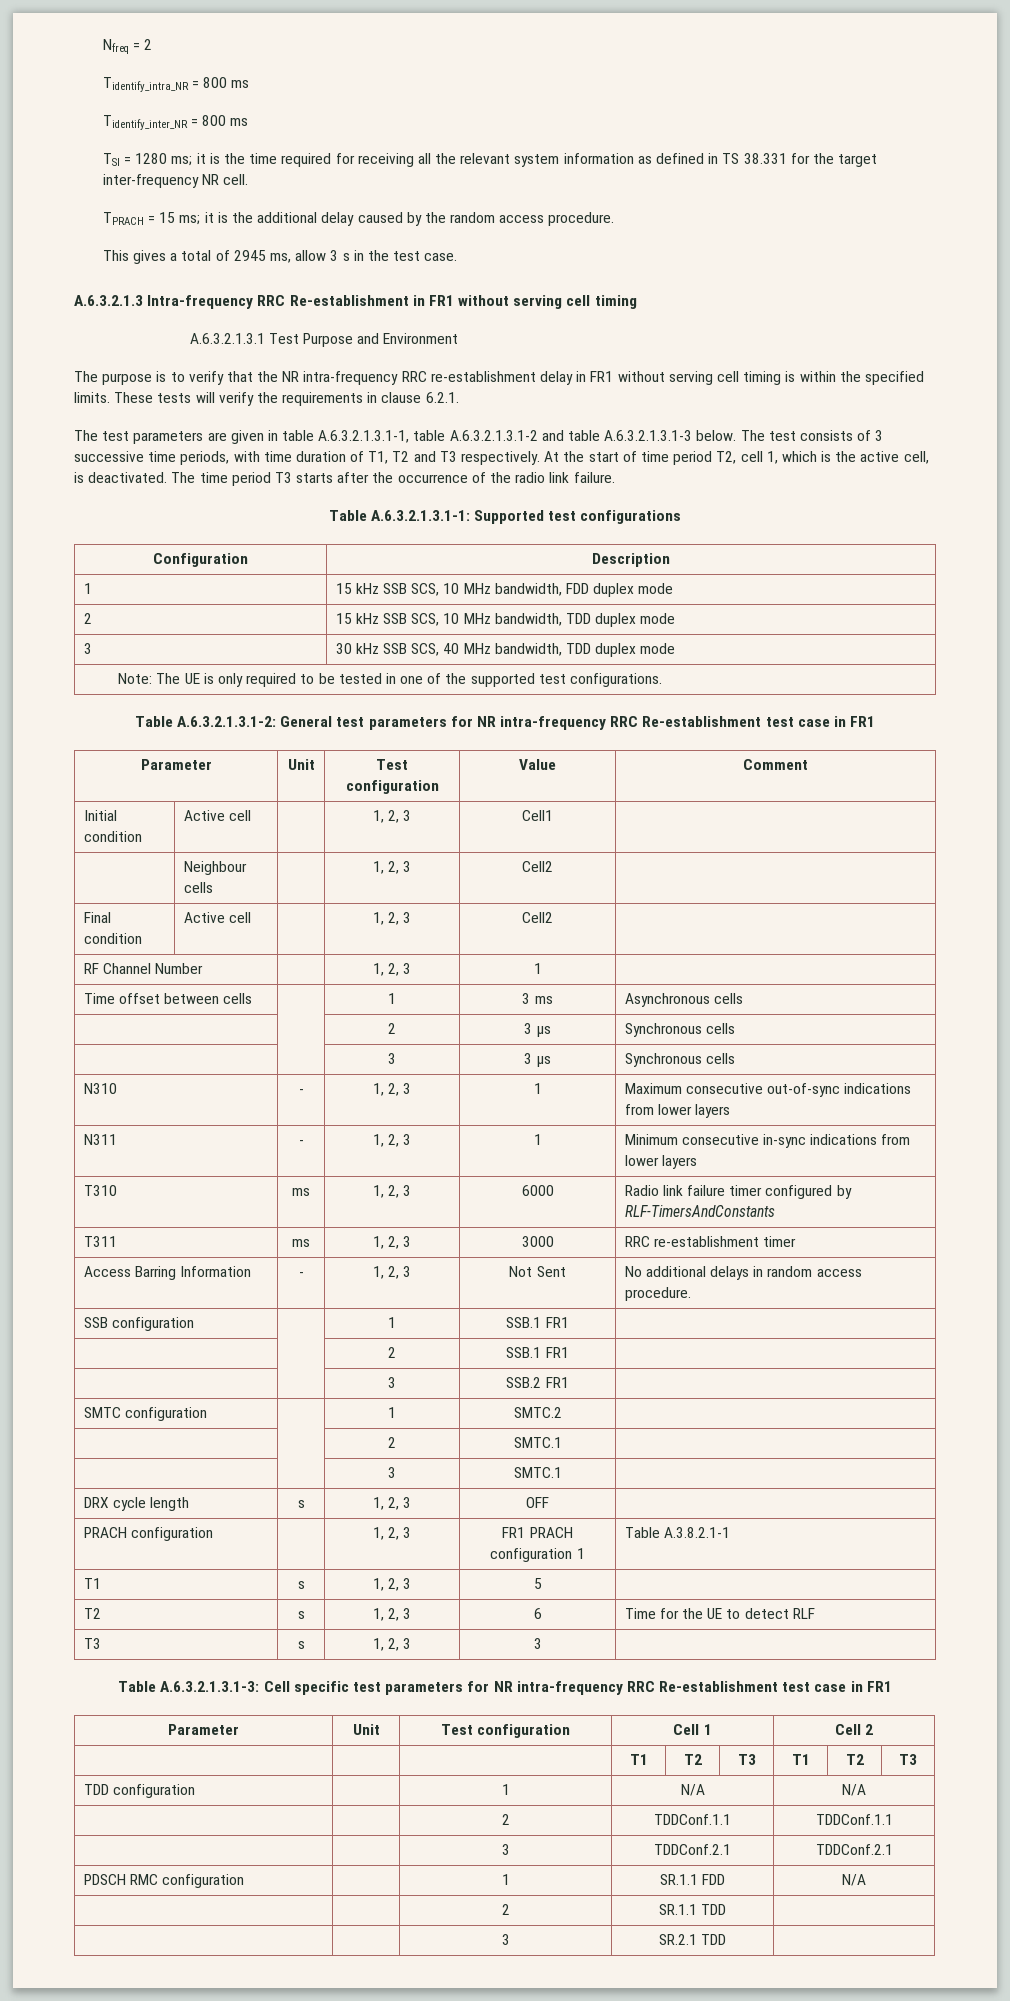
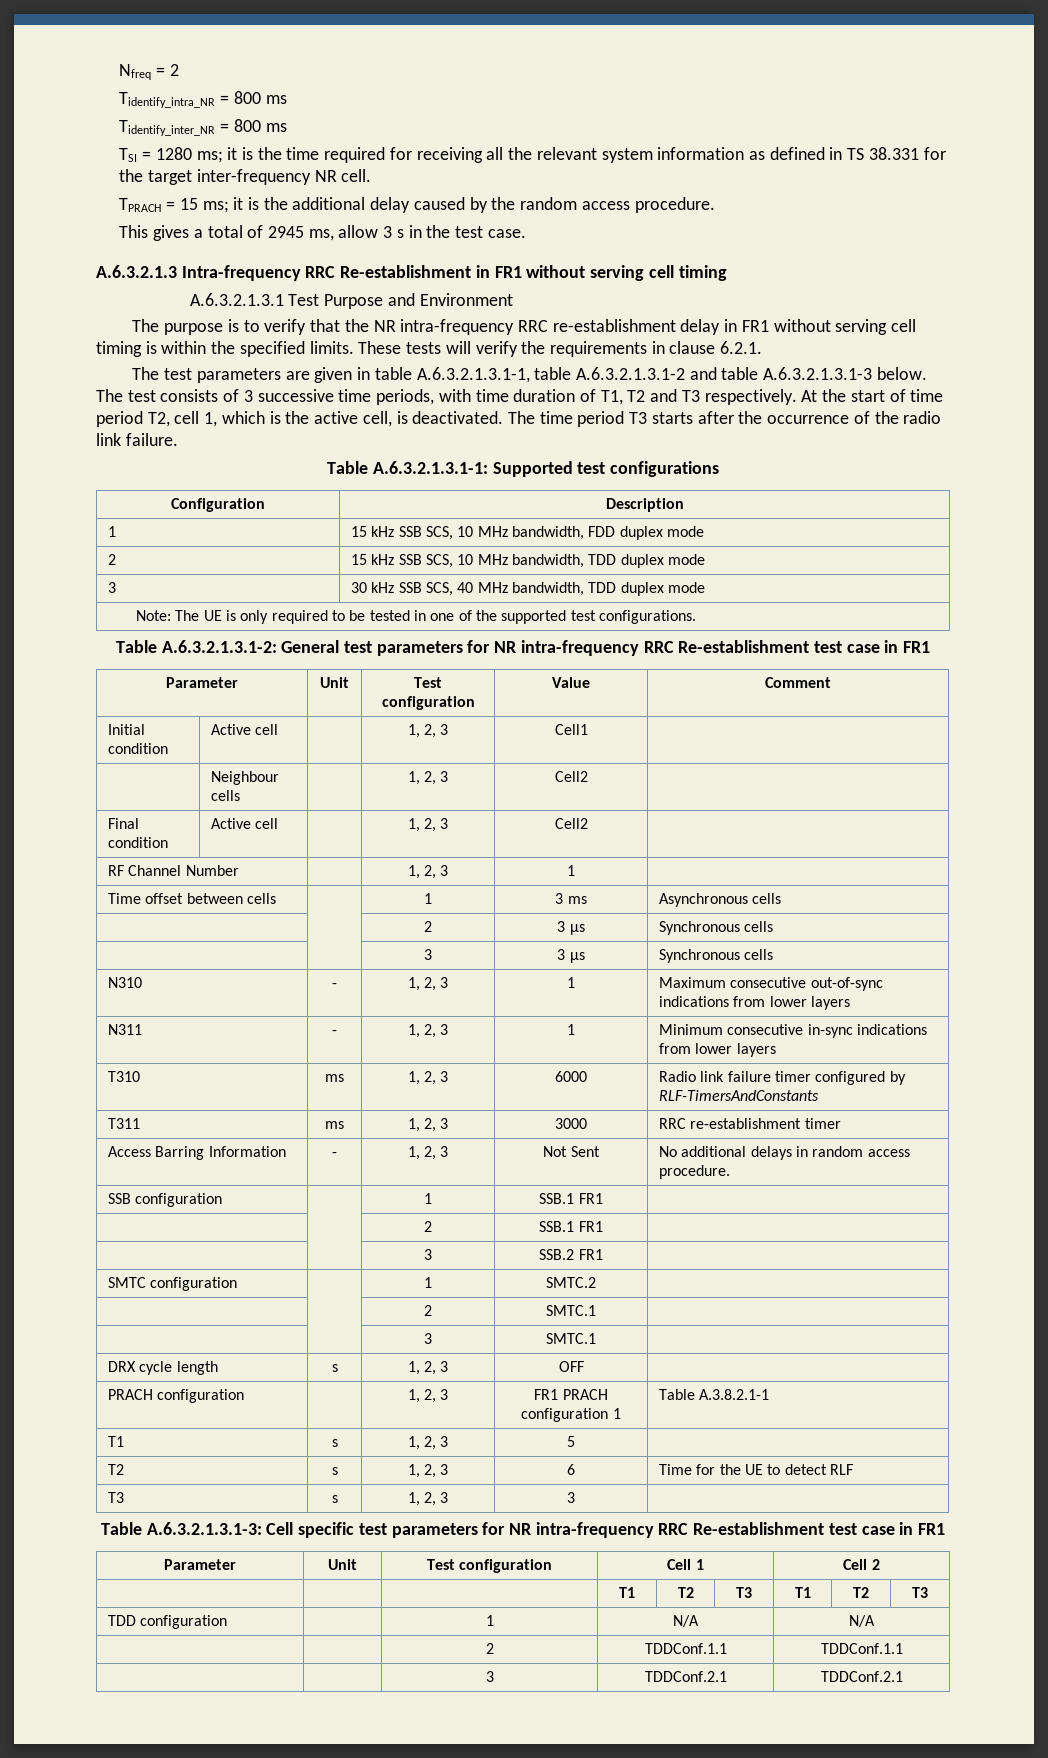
- PDSCH RMC configuration | | 1 | SR.1.1 FDD | N/A
- | | 2 | SR.1.1 TDD |
- | | 3 | SR.2.1 TDD |

